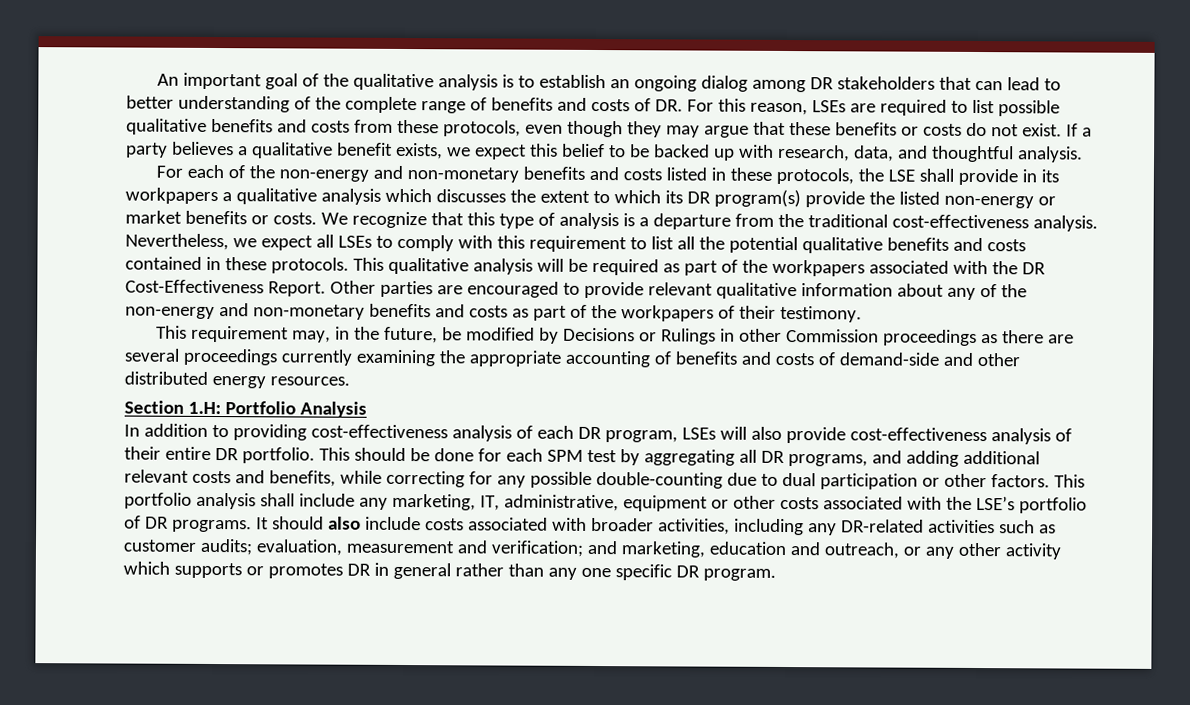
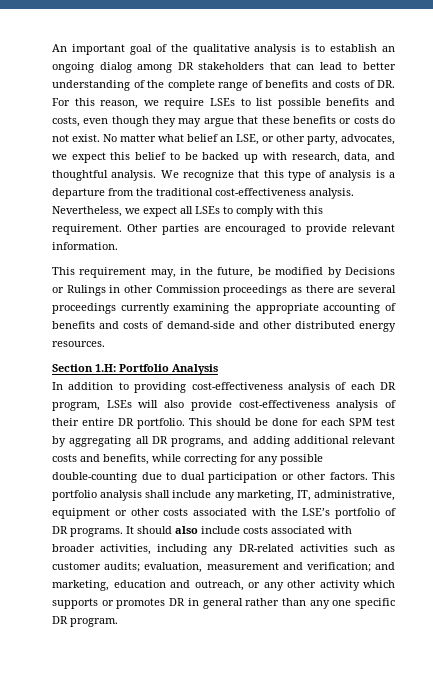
- An important goal of the qualitative analysis is to establish an ongoing dialog among DR stakeholders that can lead to better understanding of the complete range of benefits and costs of DR. For this reason, LSEs are required to list possible qualitative benefits and costs from these protocols, even though they may argue that these benefits or costs do not exist.
+ An important goal of the qualitative analysis is to establish an ongoing dialog among DR stakeholders that can lead to better understanding of the complete range of benefits and costs of DR. For this reason, we require LSEs to list possible benefits and costs, even though they may argue that these benefits or costs do not exist.
- If a party believes a qualitative benefit exists, we expect this belief to be backed up with research, data, and thoughtful analysis.
- For each of the non-energy and non-monetary benefits and costs listed in these protocols, the LSE shall provide in its workpapers a qualitative analysis which discusses the extent to which its DR program(s) provide the listed non-energy or market benefits or costs.
+ No matter what belief an LSE, or other party, advocates, we expect this belief to be backed up with research, data, and thoughtful analysis.
- Nevertheless, we expect all LSEs to comply with this requirement to list all the potential qualitative benefits and costs contained in these protocols. This qualitative analysis will be required as part of the workpapers associated with the DR Cost-Effectiveness Report.
+ Nevertheless, we expect all LSEs to comply with this requirement.
- Other parties are encouraged to provide relevant qualitative information about any of the non-energy and non-monetary benefits and costs as part of the workpapers of their testimony.
+ Other parties are encouraged to provide relevant information.

